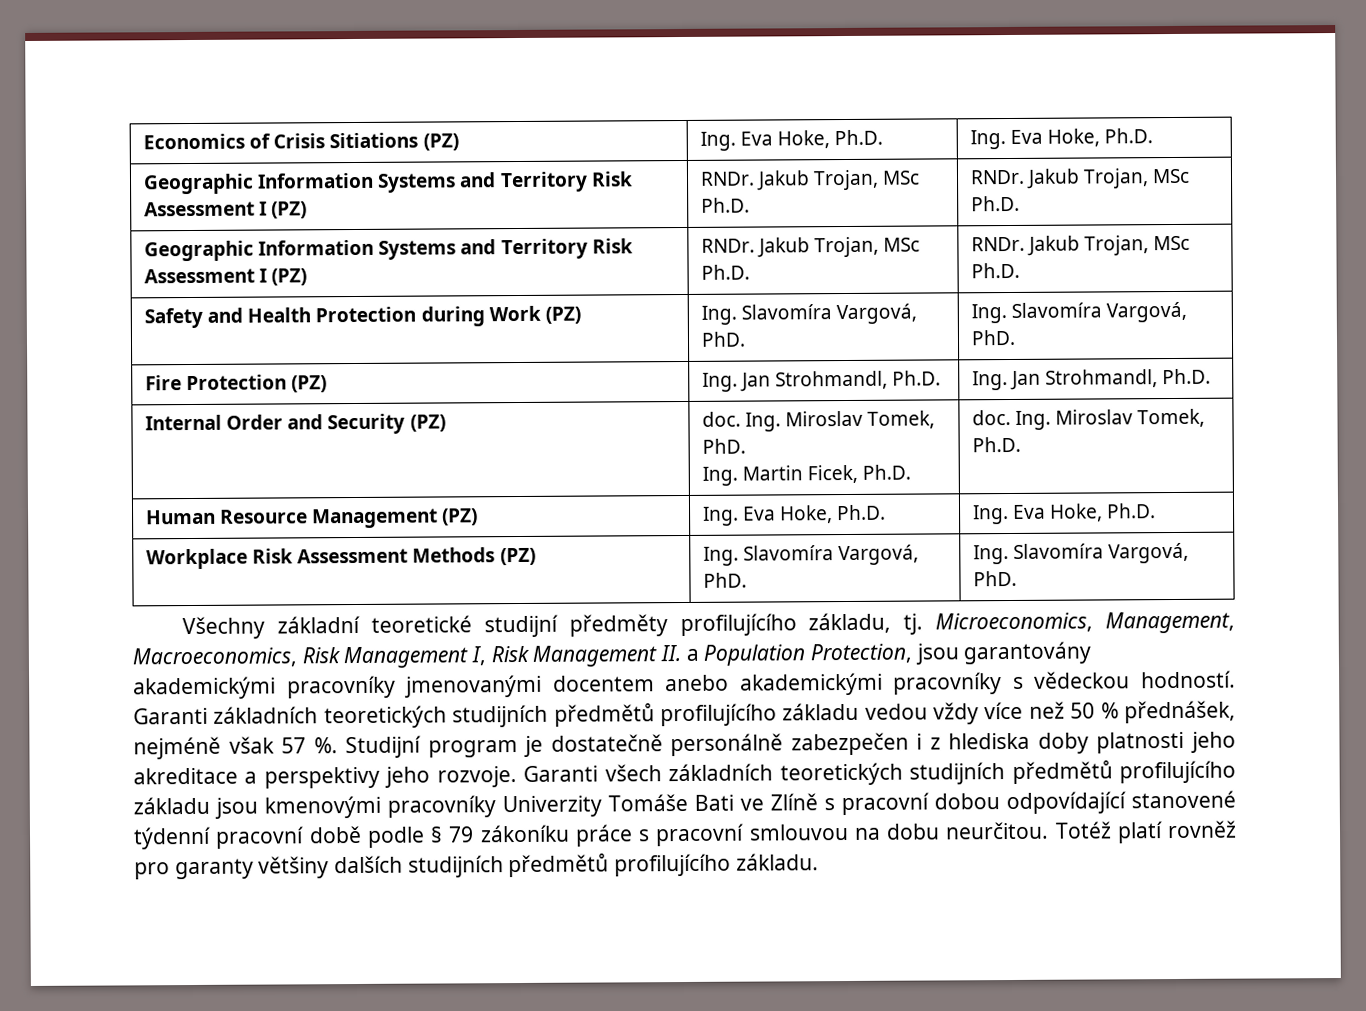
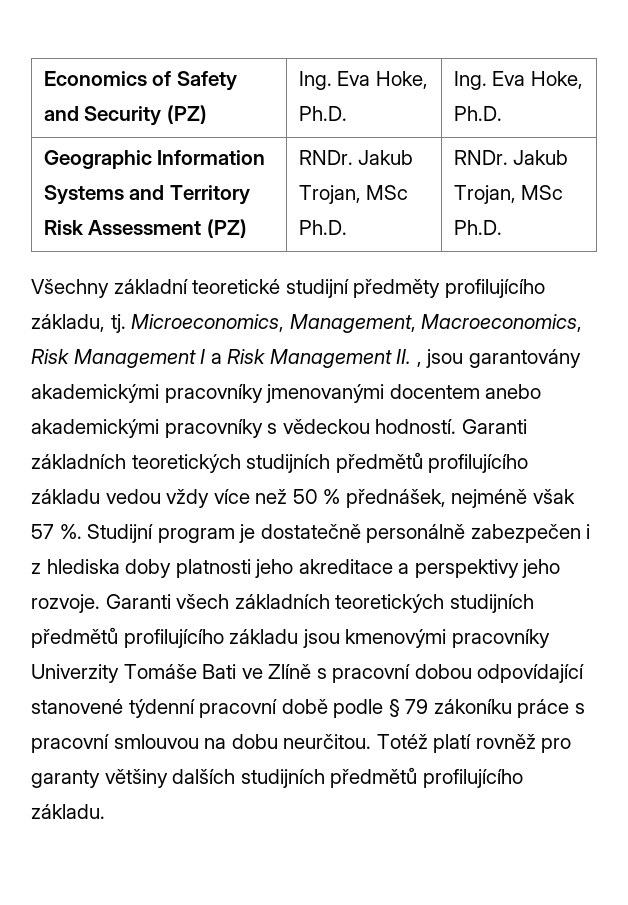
- Economics of Crisis Sitiations (PZ) | Ing. Eva Hoke, Ph.D. | Ing. Eva Hoke, Ph.D.
- Geographic Information Systems and Territory Risk Assessment I (PZ) | RNDr. Jakub Trojan, MSc Ph.D. | RNDr. Jakub Trojan, MSc Ph.D.
- Geographic Information Systems and Territory Risk Assessment I (PZ) | RNDr. Jakub Trojan, MSc Ph.D. | RNDr. Jakub Trojan, MSc Ph.D.
- Safety and Health Protection during Work (PZ) | Ing. Slavomíra Vargová, PhD. | Ing. Slavomíra Vargová, PhD.
- Fire Protection (PZ) | Ing. Jan Strohmandl, Ph.D. | Ing. Jan Strohmandl, Ph.D.
- Internal Order and Security (PZ) | doc. Ing. Miroslav Tomek, PhD.
- Ing. Martin Ficek, Ph.D. | doc. Ing. Miroslav Tomek, Ph.D.
- Human Resource Management (PZ) | Ing. Eva Hoke, Ph.D. | Ing. Eva Hoke, Ph.D.
- Workplace Risk Assessment Methods (PZ) | Ing. Slavomíra Vargová, PhD. | Ing. Slavomíra Vargová, PhD.
+ Economics of Safety and Security (PZ) | Ing. Eva Hoke, Ph.D. | Ing. Eva Hoke, Ph.D.
+ Geographic Information Systems and Territory Risk Assessment (PZ) | RNDr. Jakub Trojan, MSc Ph.D. | RNDr. Jakub Trojan, MSc Ph.D.
- Microeconomics, Management, Macroeconomics, Risk Management I, Risk Management II. a Population Protection, jsou garantovány akademickými pracovníky jmenovanými docentem anebo akademickými pracovníky s vědeckou hodností.
+ Microeconomics, Management, Macroeconomics, Risk Management I a Risk Management II. , jsou garantovány akademickými pracovníky jmenovanými docentem anebo akademickými pracovníky s vědeckou hodností.

